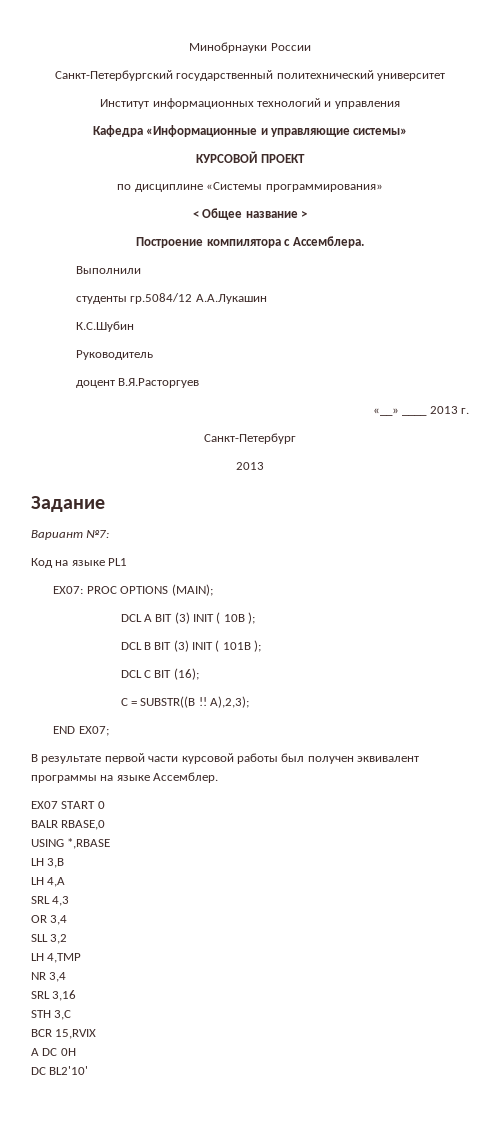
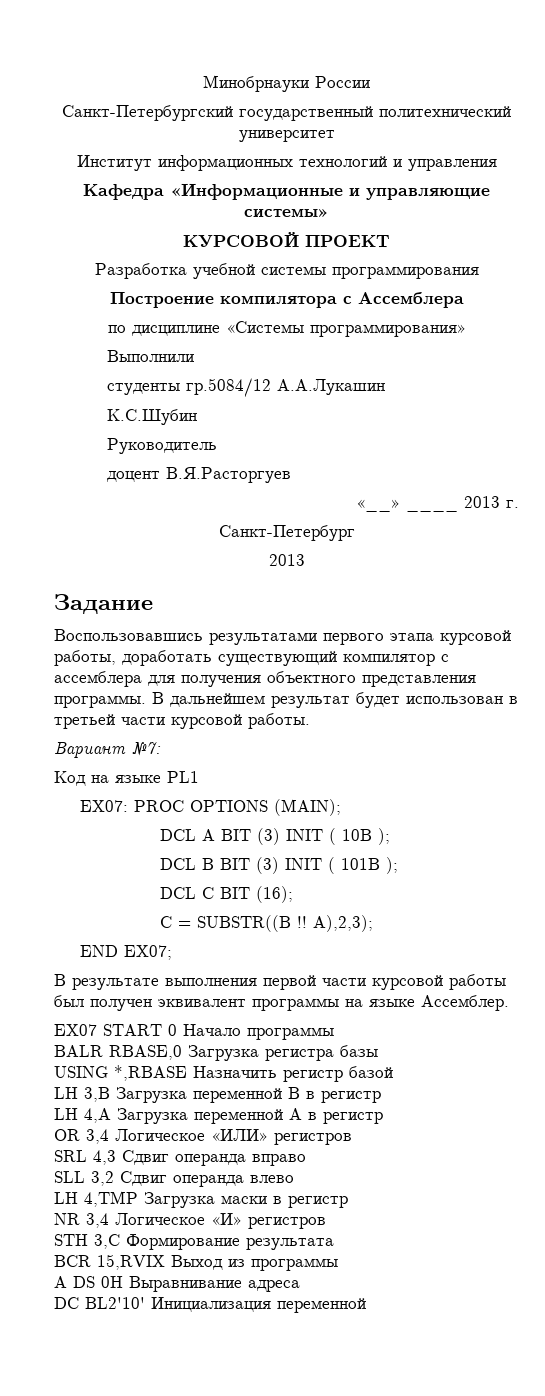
+ Разработка учебной системы программирования
+ Построение компилятора с Ассемблера
  по дисциплине «Системы программирования»
- < Общее название >
- Построение компилятора с Ассемблера.
+ Воспользовавшись результатами первого этапа курсовой работы, доработать существующий компилятор с ассемблера для получения объектного представления программы. В дальнейшем результат будет использован в третьей части курсовой работы.
- В результате первой части курсовой работы был получен эквивалент программы на языке Ассемблер.
+ В результате выполнения первой части курсовой работы был получен эквивалент программы на языке Ассемблер.
- EX07 START 0
+ EX07 START 0 Начало программы
- BALR RBASE,0
+ BALR RBASE,0 Загрузка регистра базы
- USING *,RBASE
+ USING *,RBASE Назначить регистр базой
- LH 3,B
- LH 4,A
+ LH 3,B Загрузка переменной В в регистр
+ LH 4,A Загрузка переменной А в регистр
+ OR 3,4 Логическое «ИЛИ» регистров
- SRL 4,3
- OR 3,4
+ SRL 4,3 Сдвиг операнда вправо
- SLL 3,2
+ SLL 3,2 Сдвиг операнда влево
- LH 4,TMP
+ LH 4,TMP Загрузка маски в регистр
- NR 3,4
- SRL 3,16
+ NR 3,4 Логическое «И» регистров
- STH 3,C
+ STH 3,C Формирование результата
- BCR 15,RVIX
- A DC 0H
+ BCR 15,RVIX Выход из программы
+ A DS 0H Выравнивание адреса
- DC BL2'10'
+ DC BL2'10' Инициализация переменной

